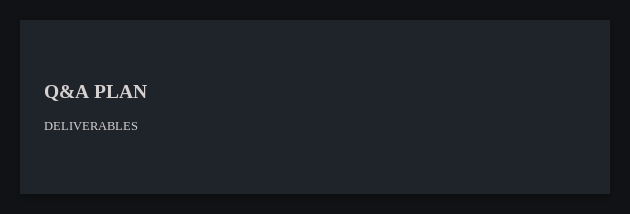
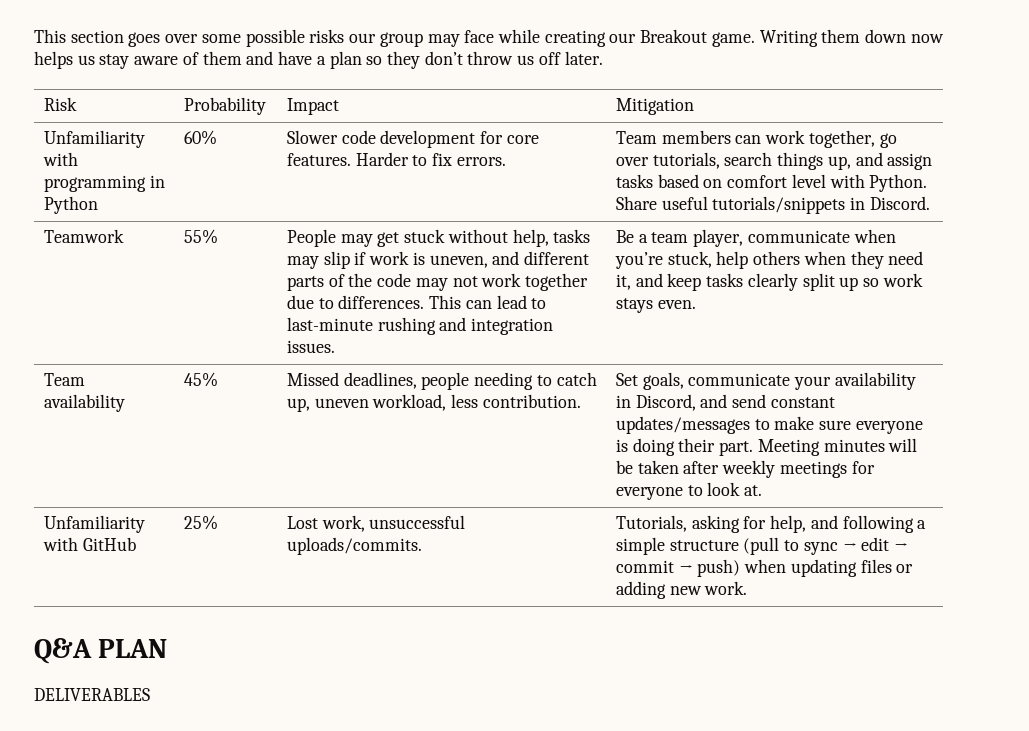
+ This section goes over some possible risks our group may face while creating our Breakout game. Writing them down now helps us stay aware of them and have a plan so they don’t throw us off later.
+ Risk | Probability | Impact | Mitigation
+ Unfamiliarity with programming in Python | 60% | Slower code development for core features. Harder to fix errors. | Team members can work together, go over tutorials, search things up, and assign tasks based on comfort level with Python. Share useful tutorials/snippets in Discord.
+ Teamwork | 55% | People may get stuck without help, tasks may slip if work is uneven, and different parts of the code may not work together due to differences. This can lead to last-minute rushing and integration issues. | Be a team player, communicate when you’re stuck, help others when they need it, and keep tasks clearly split up so work stays even.
+ Team availability | 45% | Missed deadlines, people needing to catch up, uneven workload, less contribution. | Set goals, communicate your availability in Discord, and send constant updates/messages to make sure everyone is doing their part. Meeting minutes will be taken after weekly meetings for everyone to look at.
+ Unfamiliarity with GitHub | 25% | Lost work, unsuccessful uploads/commits. | Tutorials, asking for help, and following a simple structure (pull to sync → edit → commit → push) when updating files or adding new work.

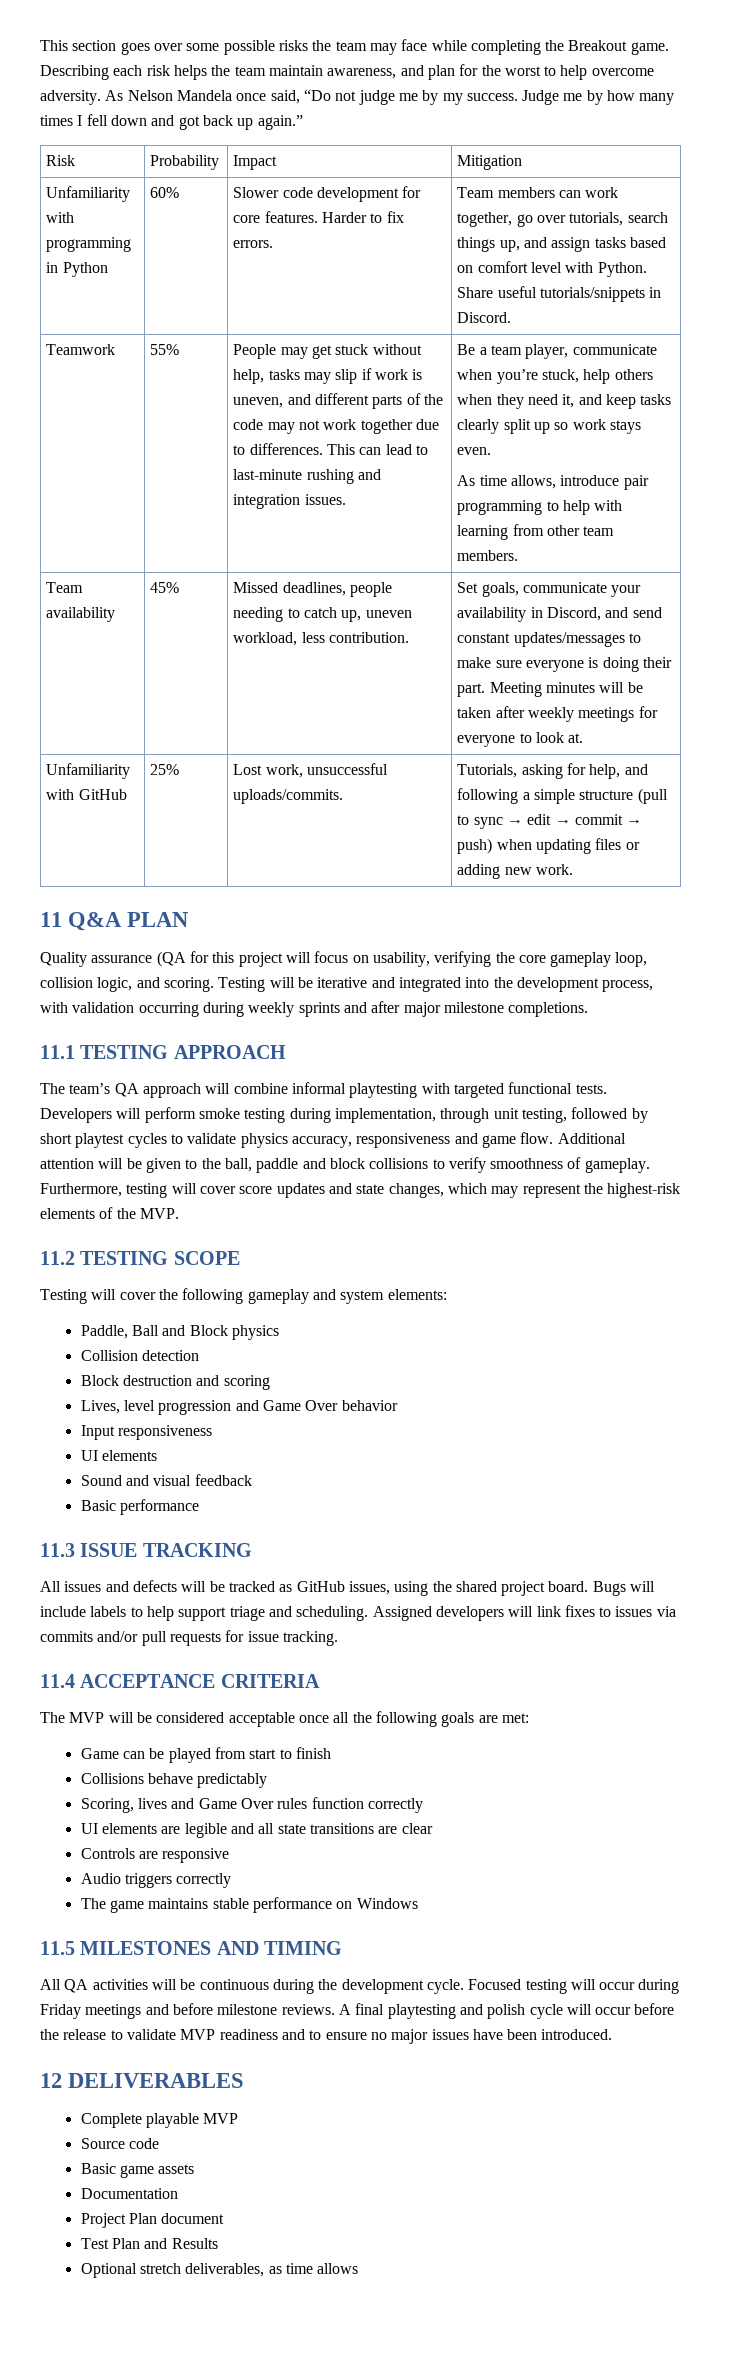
- This section goes over some possible risks our group may face while creating our Breakout game. Writing them down now helps us stay aware of them and have a plan so they don’t throw us off later.
+ This section goes over some possible risks the team may face while completing the Breakout game. Describing each risk helps the team maintain awareness, and plan for the worst to help overcome adversity. As Nelson Mandela once said, “Do not judge me by my success. Judge me by how many times I fell down and got back up again.”
+ As time allows, introduce pair programming to help with learning from other team members.
- Q&A PLAN
+ 11 Q&A PLAN
- DELIVERABLES
+ Quality assurance (QA for this project will focus on usability, verifying the core gameplay loop, collision logic, and scoring. Testing will be iterative and integrated into the development process, with validation occurring during weekly sprints and after major milestone completions.
+ 11.1 TESTING APPROACH
+ The team’s QA approach will combine informal playtesting with targeted functional tests. Developers will perform smoke testing during implementation, through unit testing, followed by short playtest cycles to validate physics accuracy, responsiveness and game flow. Additional attention will be given to the ball, paddle and block collisions to verify smoothness of gameplay. Furthermore, testing will cover score updates and state changes, which may represent the highest-risk elements of the MVP.
+ 11.2 TESTING SCOPE
+ Testing will cover the following gameplay and system elements:
+ Paddle, Ball and Block physics
+ Collision detection
+ Block destruction and scoring
+ Lives, level progression and Game Over behavior
+ Input responsiveness
+ UI elements
+ Sound and visual feedback
+ Basic performance
+ 11.3 ISSUE TRACKING
+ All issues and defects will be tracked as GitHub issues, using the shared project board. Bugs will include labels to help support triage and scheduling. Assigned developers will link fixes to issues via commits and/or pull requests for issue tracking.
+ 11.4 ACCEPTANCE CRITERIA
+ The MVP will be considered acceptable once all the following goals are met:
+ Game can be played from start to finish
+ Collisions behave predictably
+ Scoring, lives and Game Over rules function correctly
+ UI elements are legible and all state transitions are clear
+ Controls are responsive
+ Audio triggers correctly
+ The game maintains stable performance on Windows
+ 11.5 MILESTONES AND TIMING
+ All QA activities will be continuous during the development cycle. Focused testing will occur during Friday meetings and before milestone reviews. A final playtesting and polish cycle will occur before the release to validate MVP readiness and to ensure no major issues have been introduced.
+ 12 DELIVERABLES
+ Complete playable MVP
+ Source code
+ Basic game assets
+ Documentation
+ Project Plan document
+ Test Plan and Results
+ Optional stretch deliverables, as time allows

